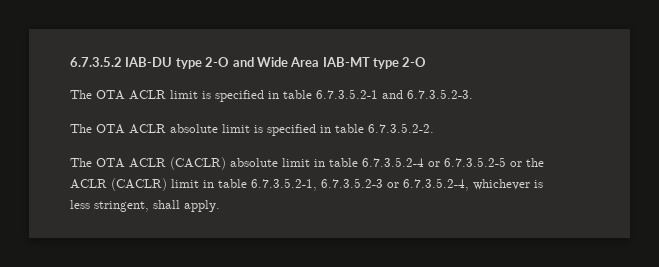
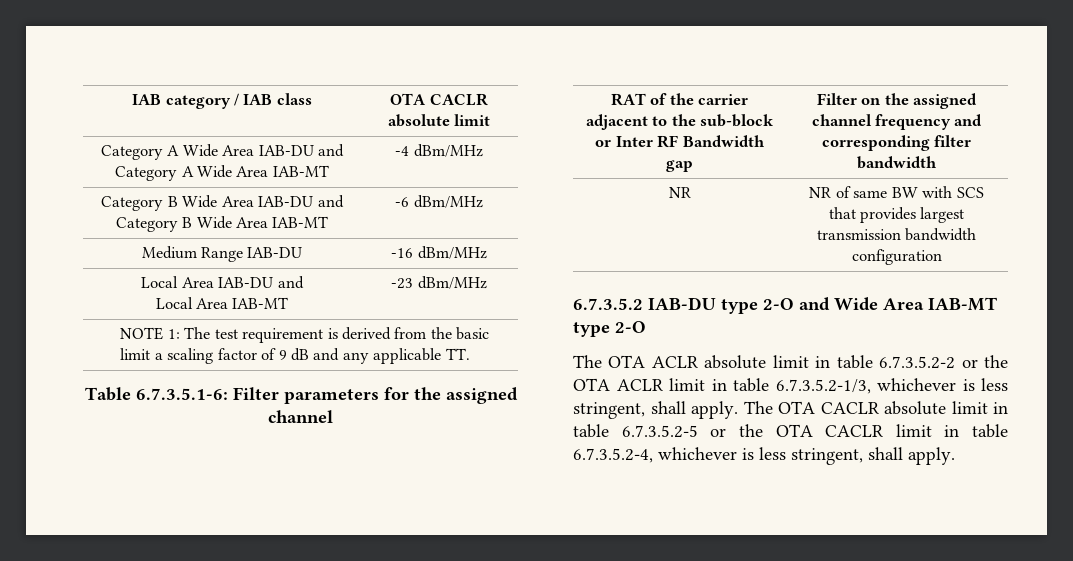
+ IAB category / IAB class | OTA CACLR absolute limit
+ Category A Wide Area IAB-DU and Category A Wide Area IAB-MT | -4 dBm/MHz
+ Category B Wide Area IAB-DU and Category B Wide Area IAB-MT | -6 dBm/MHz
+ Medium Range IAB-DU | -16 dBm/MHz
+ Local Area IAB-DU and
+ Local Area IAB-MT | -23 dBm/MHz
+ NOTE 1: The test requirement is derived from the basic limit a scaling factor of 9 dB and any applicable TT.
+ Table 6.7.3.5.1-6: Filter parameters for the assigned channel
+ RAT of the carrier adjacent to the sub-block or Inter RF Bandwidth gap | Filter on the assigned channel frequency and corresponding filter bandwidth
+ NR | NR of same BW with SCS that provides largest transmission bandwidth configuration
- The OTA ACLR limit is specified in table 6.7.3.5.2-1 and 6.7.3.5.2-3.
- The OTA ACLR absolute limit is specified in table 6.7.3.5.2-2.
- The OTA ACLR (CACLR) absolute limit in table 6.7.3.5.2-4 or 6.7.3.5.2-5 or the ACLR (CACLR) limit in table 6.7.3.5.2-1, 6.7.3.5.2-3 or 6.7.3.5.2-4, whichever is less stringent, shall apply.
+ The OTA ACLR absolute limit in table 6.7.3.5.2-2 or the OTA ACLR limit in table 6.7.3.5.2-1/3, whichever is less stringent, shall apply. The OTA CACLR absolute limit in table 6.7.3.5.2-5 or the OTA CACLR limit in table 6.7.3.5.2-4, whichever is less stringent, shall apply.

